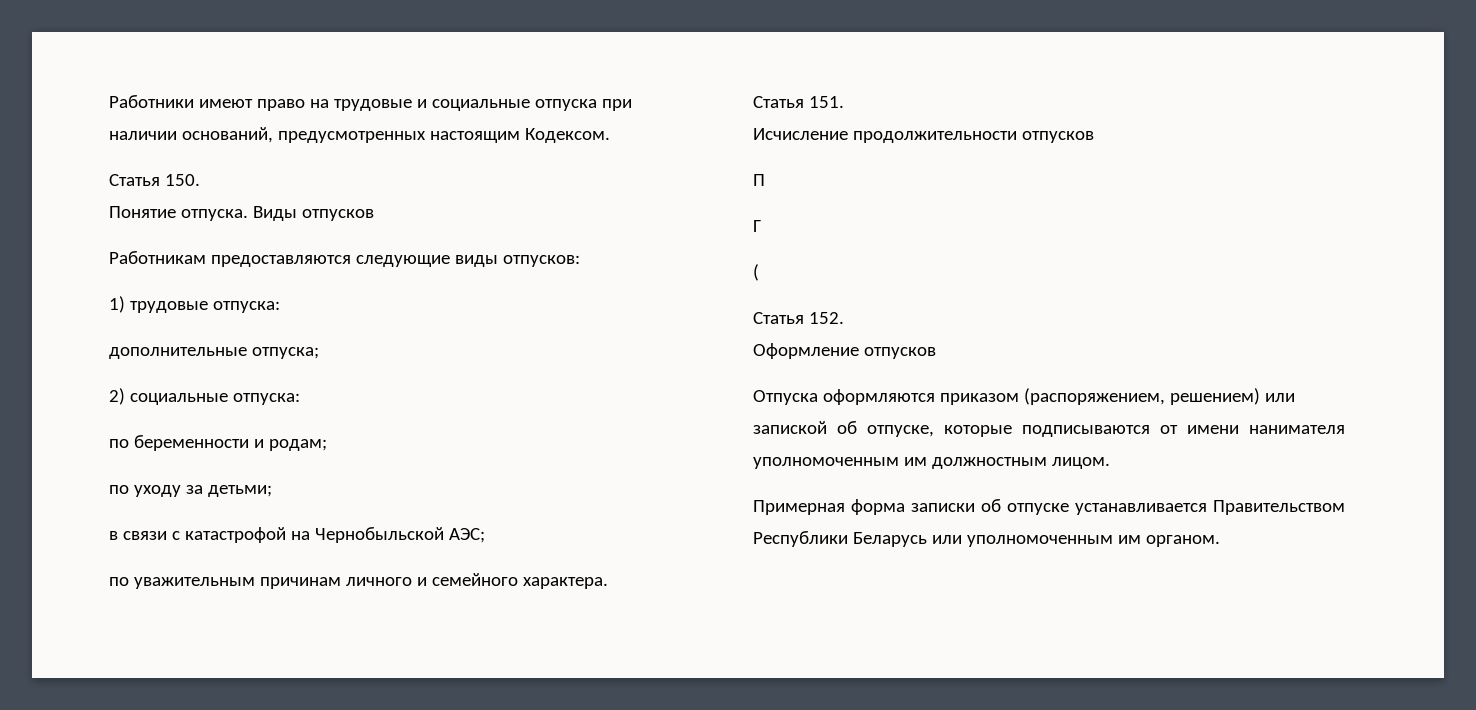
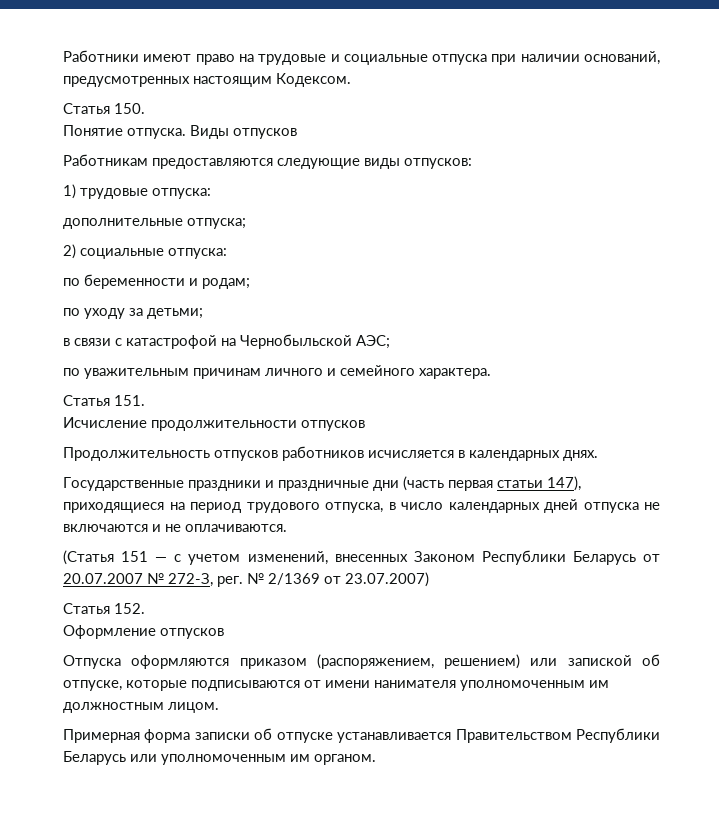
- П
- Г
- (
+ Продолжительность отпусков работников исчисляется в календарных днях.
+ Государственные праздники и праздничные дни (часть первая статьи 147), приходящиеся на период трудового отпуска, в число календарных дней отпуска не включаются и не оплачиваются.
+ (Статья 151 — с учетом изменений, внесенных Законом Республики Беларусь от 20.07.2007 № 272-З, рег. № 2/1369 от 23.07.2007)

